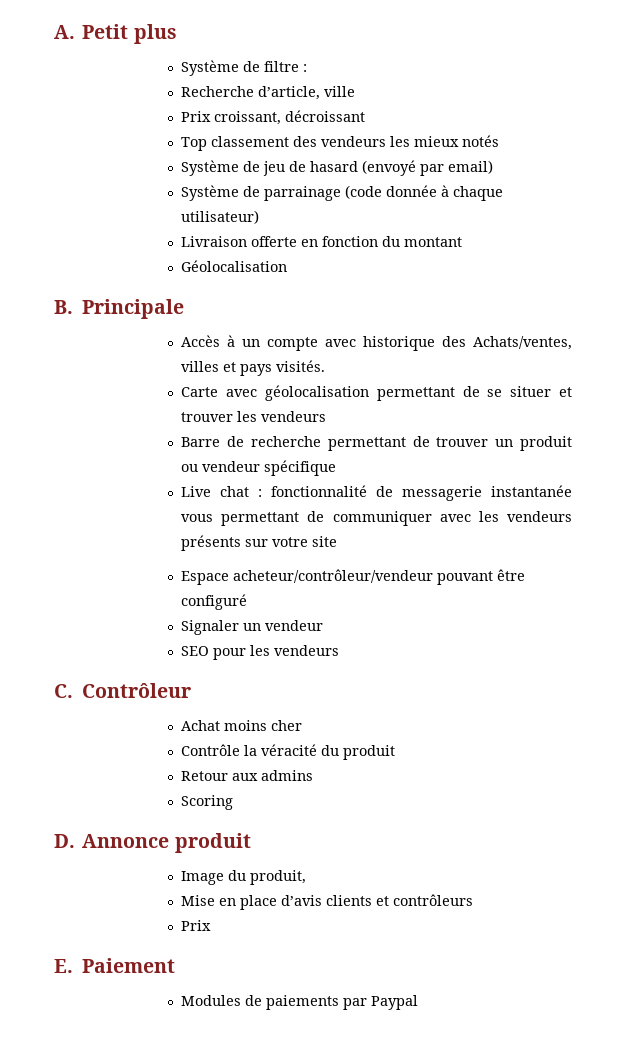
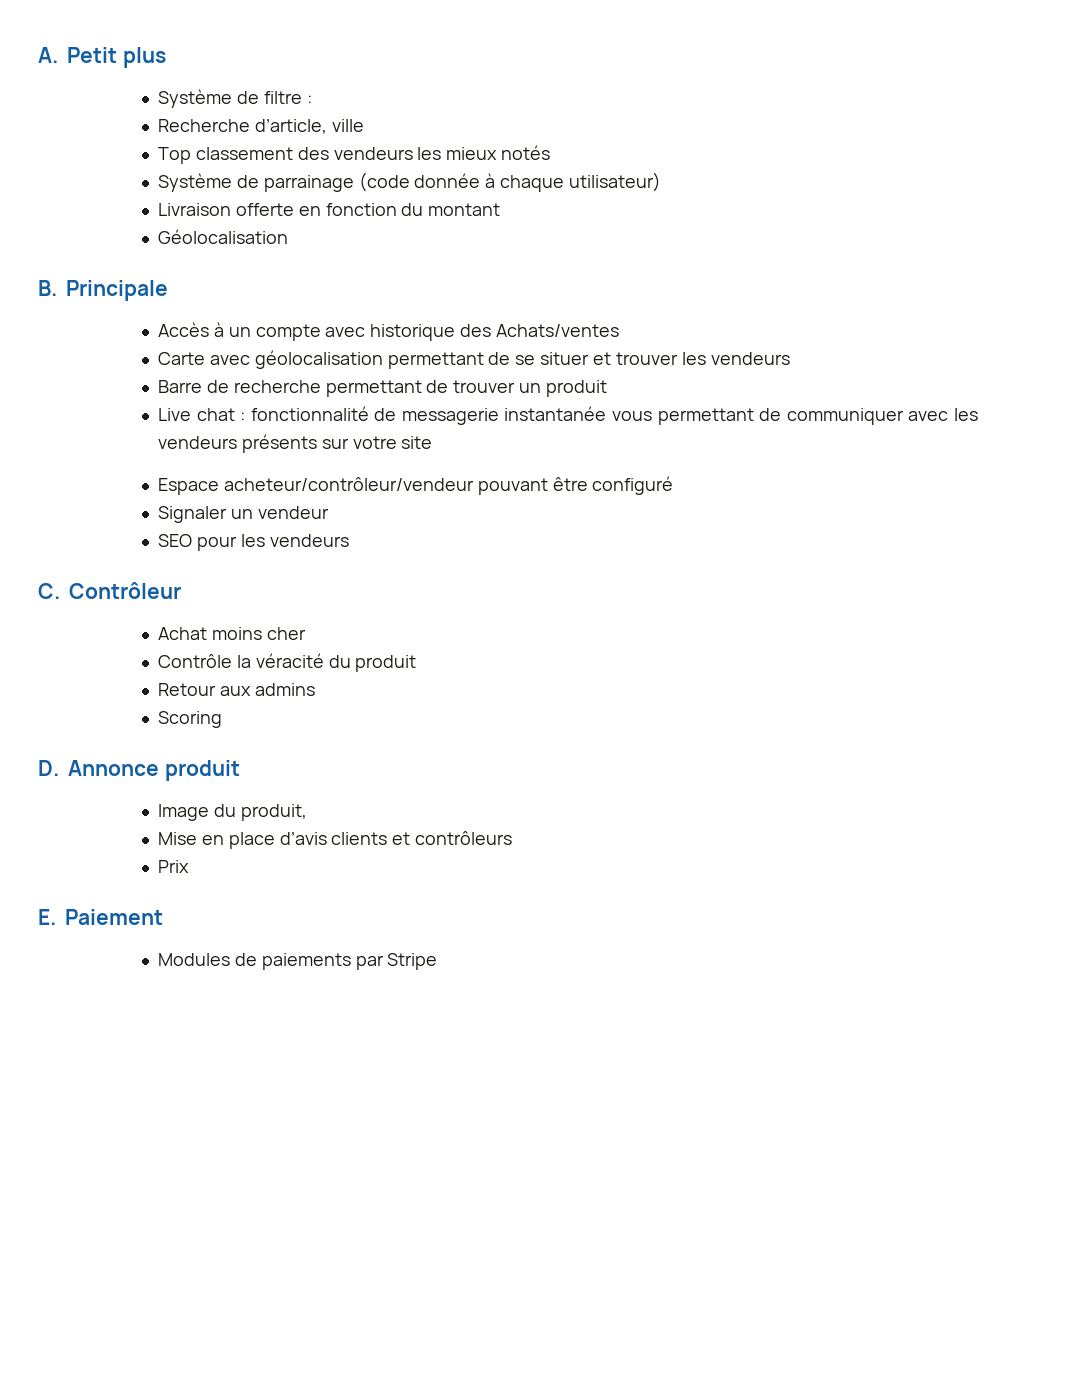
- Prix croissant, décroissant
- Système de jeu de hasard (envoyé par email)
- Accès à un compte avec historique des Achats/ventes, villes et pays visités.
+ Accès à un compte avec historique des Achats/ventes
- Barre de recherche permettant de trouver un produit ou vendeur spécifique
+ Barre de recherche permettant de trouver un produit
- Modules de paiements par Paypal
+ Modules de paiements par Stripe

